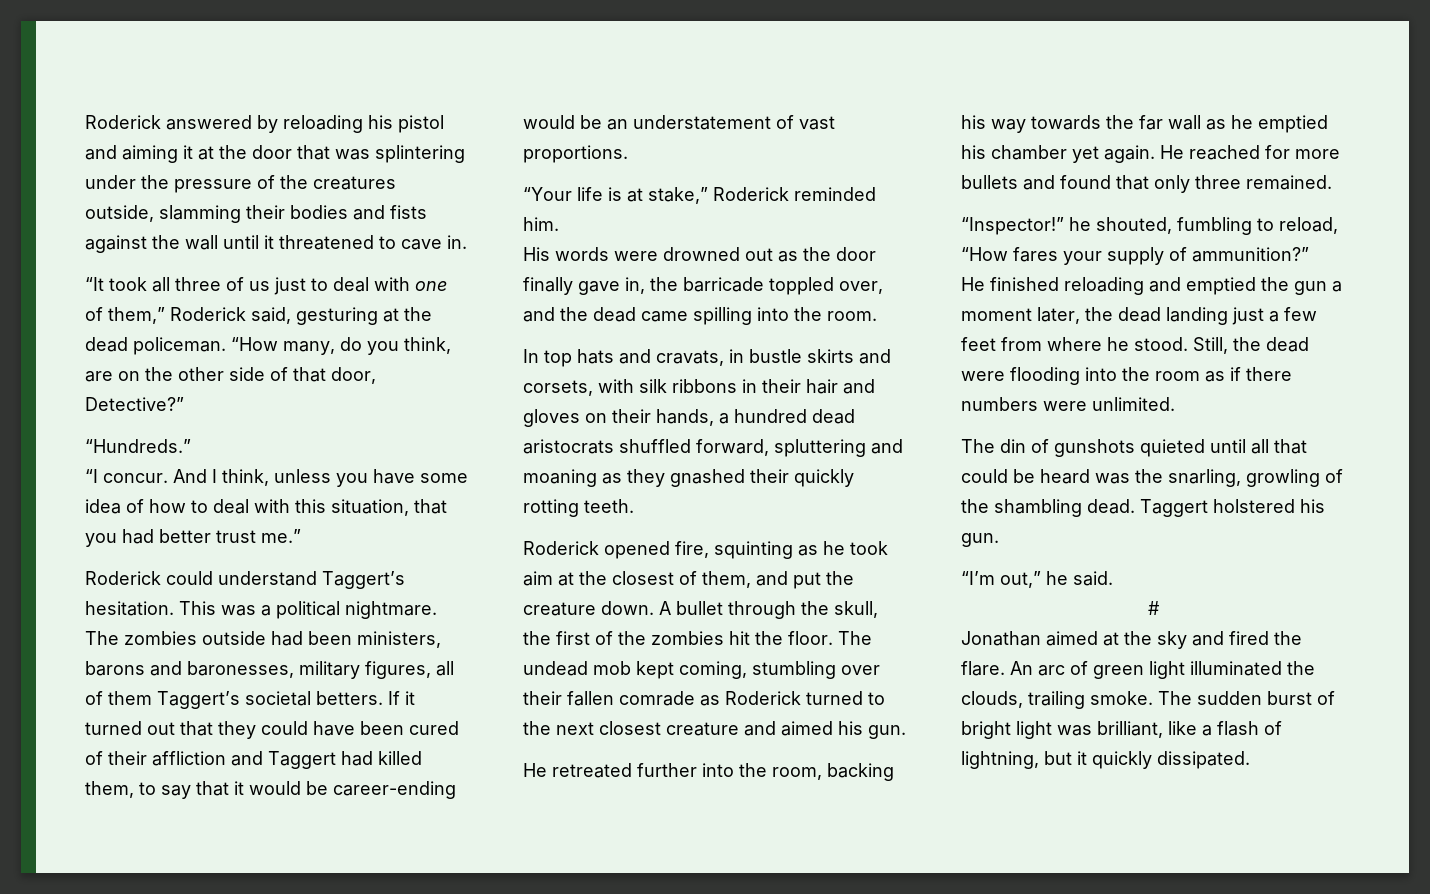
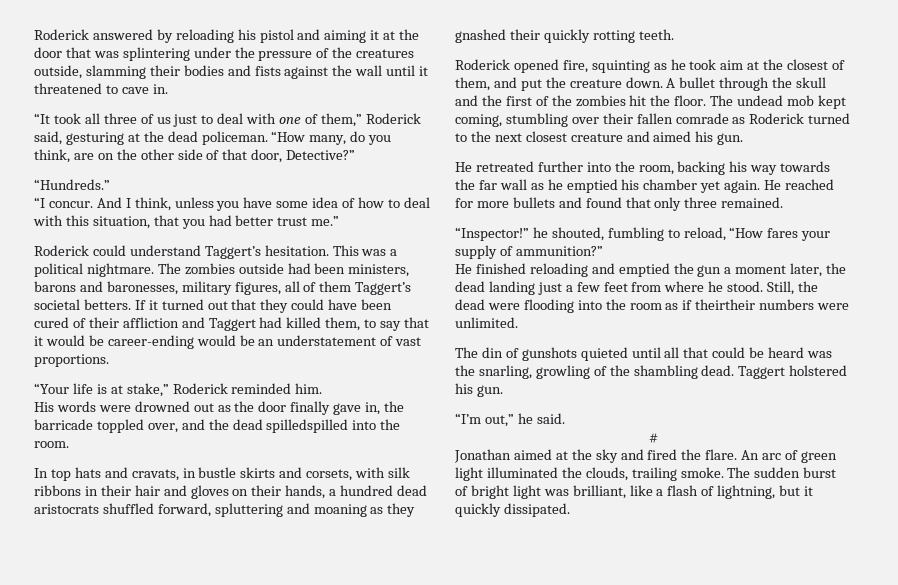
- His words were drowned out as the door finally gave in, the barricade toppled over, and the dead came spilling into the room.
+ His words were drowned out as the door finally gave in, the barricade toppled over, and the dead spilledspilled into the room.
- A bullet through the skull, the first of the zombies hit the floor.
+ A bullet through the skull and the first of the zombies hit the floor.
- Still, the dead were flooding into the room as if there numbers were unlimited.
+ Still, the dead were flooding into the room as if theirtheir numbers were unlimited.

